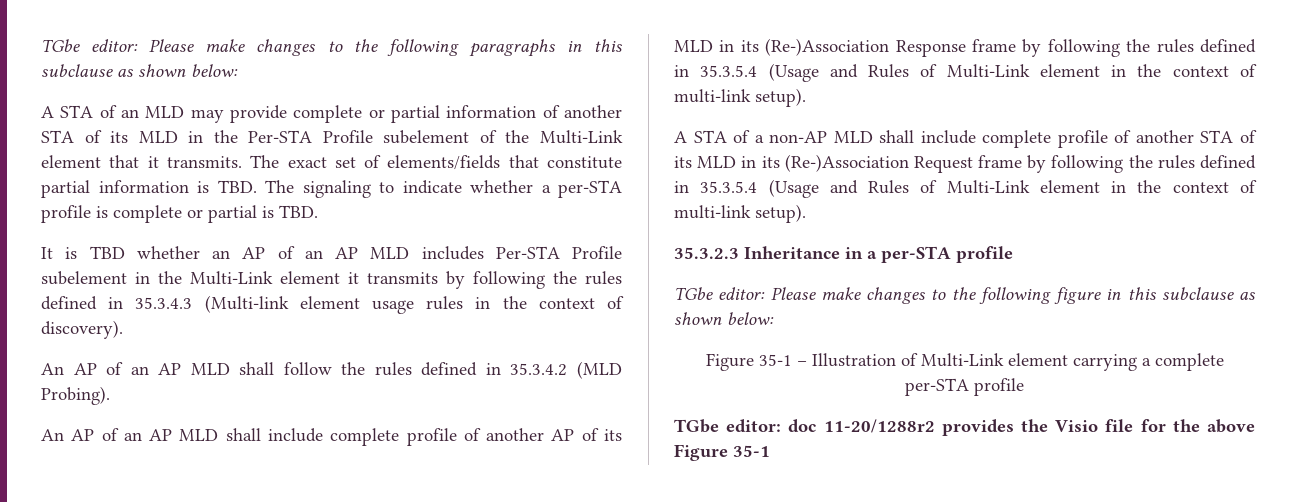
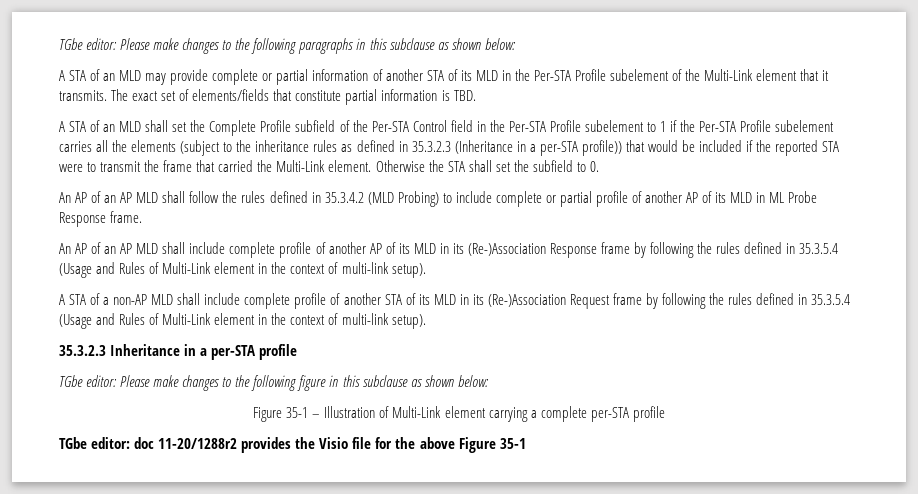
- The exact set of elements/fields that constitute partial information is TBD. The signaling to indicate whether a per-STA profile is complete or partial is TBD.
- It is TBD whether an AP of an AP MLD includes Per-STA Profile subelement in the Multi-Link element it transmits by following the rules defined in 35.3.4.3 (Multi-link element usage rules in the context of discovery).
+ The exact set of elements/fields that constitute partial information is TBD.
+ A STA of an MLD shall set the Complete Profile subfield of the Per-STA Control field in the Per-STA Profile subelement to 1 if the Per-STA Profile subelement carries all the elements (subject to the inheritance rules as defined in 35.3.2.3 (Inheritance in a per-STA profile)) that would be included if the reported STA were to transmit the frame that carried the Multi-Link element. Otherwise the STA shall set the subfield to 0.
- An AP of an AP MLD shall follow the rules defined in 35.3.4.2 (MLD Probing).
+ An AP of an AP MLD shall follow the rules defined in 35.3.4.2 (MLD Probing) to include complete or partial profile of another AP of its MLD in ML Probe Response frame.

